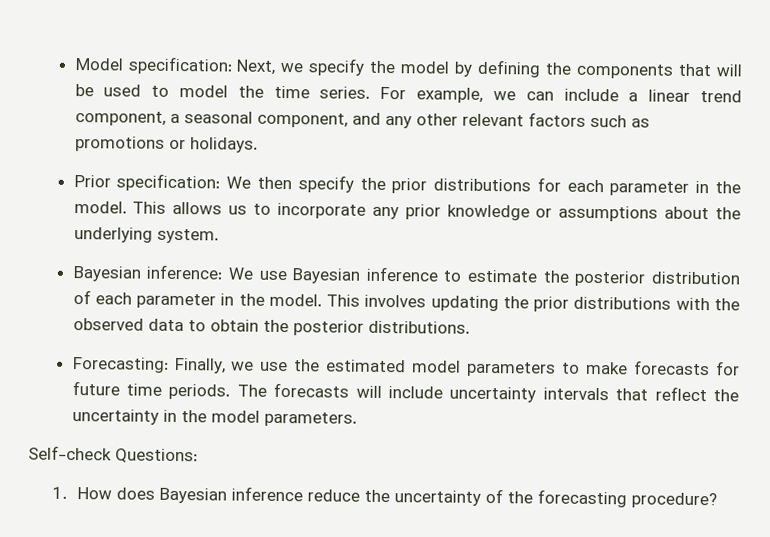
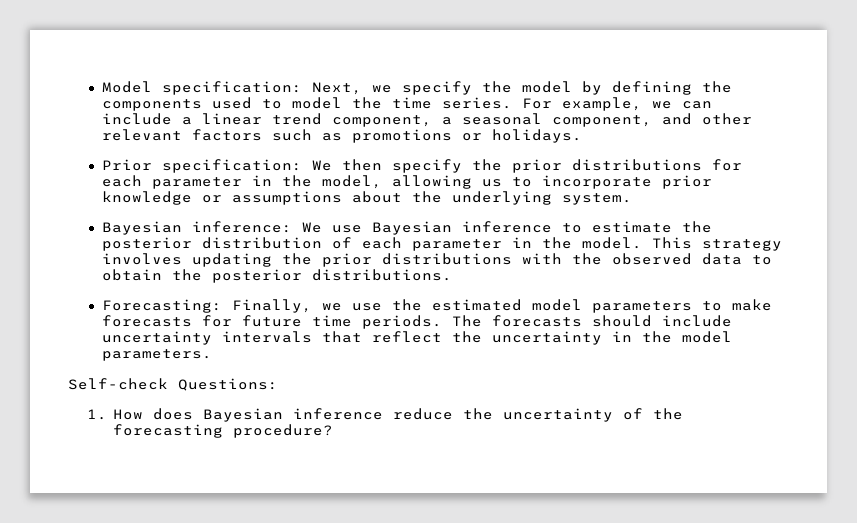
- Model specification: Next, we specify the model by defining the components that will be used to model the time series.
+ Model specification: Next, we specify the model by defining the components used to model the time series.
- For example, we can include a linear trend component, a seasonal component, and any other relevant factors such as promotions or holidays.
+ For example, we can include a linear trend component, a seasonal component, and other relevant factors such as promotions or holidays.
- Prior specification: We then specify the prior distributions for each parameter in the model. This allows us to incorporate any prior knowledge or assumptions about the underlying system.
+ Prior specification: We then specify the prior distributions for each parameter in the model, allowing us to incorporate prior knowledge or assumptions about the underlying system.
- This involves updating the prior distributions with the observed data to obtain the posterior distributions.
+ This strategy involves updating the prior distributions with the observed data to obtain the posterior distributions.
- The forecasts will include uncertainty intervals that reflect the uncertainty in the model parameters.
+ The forecasts should include uncertainty intervals that reflect the uncertainty in the model parameters.

